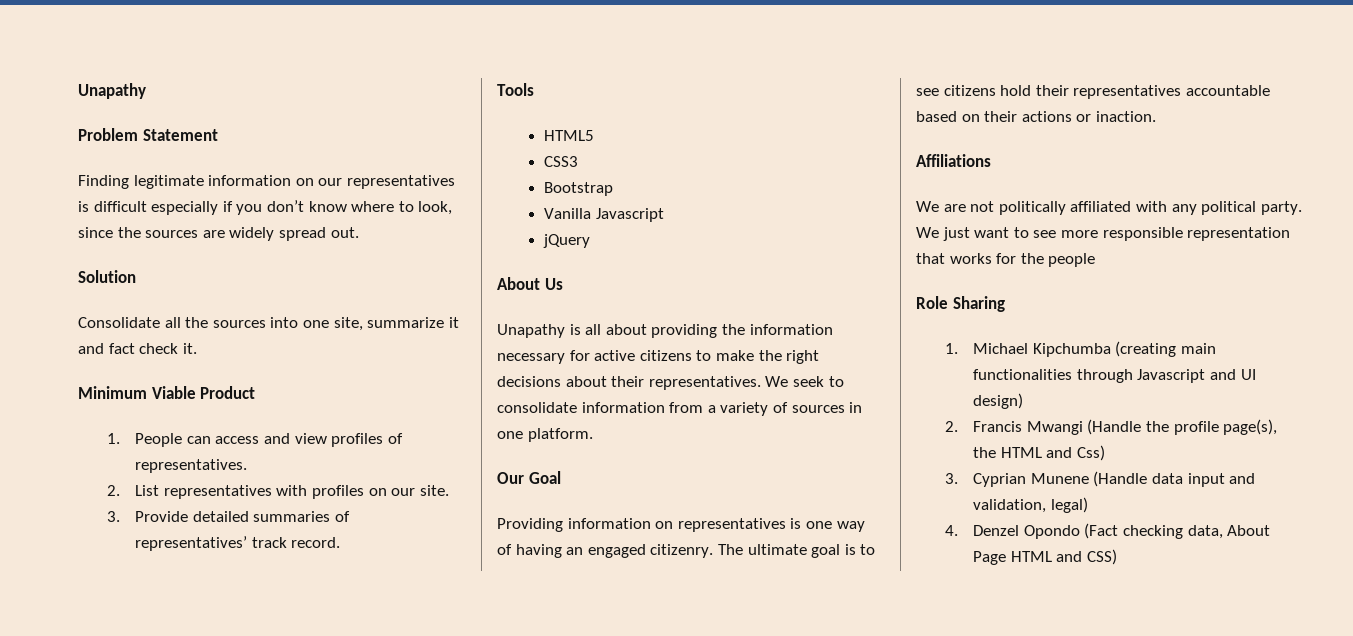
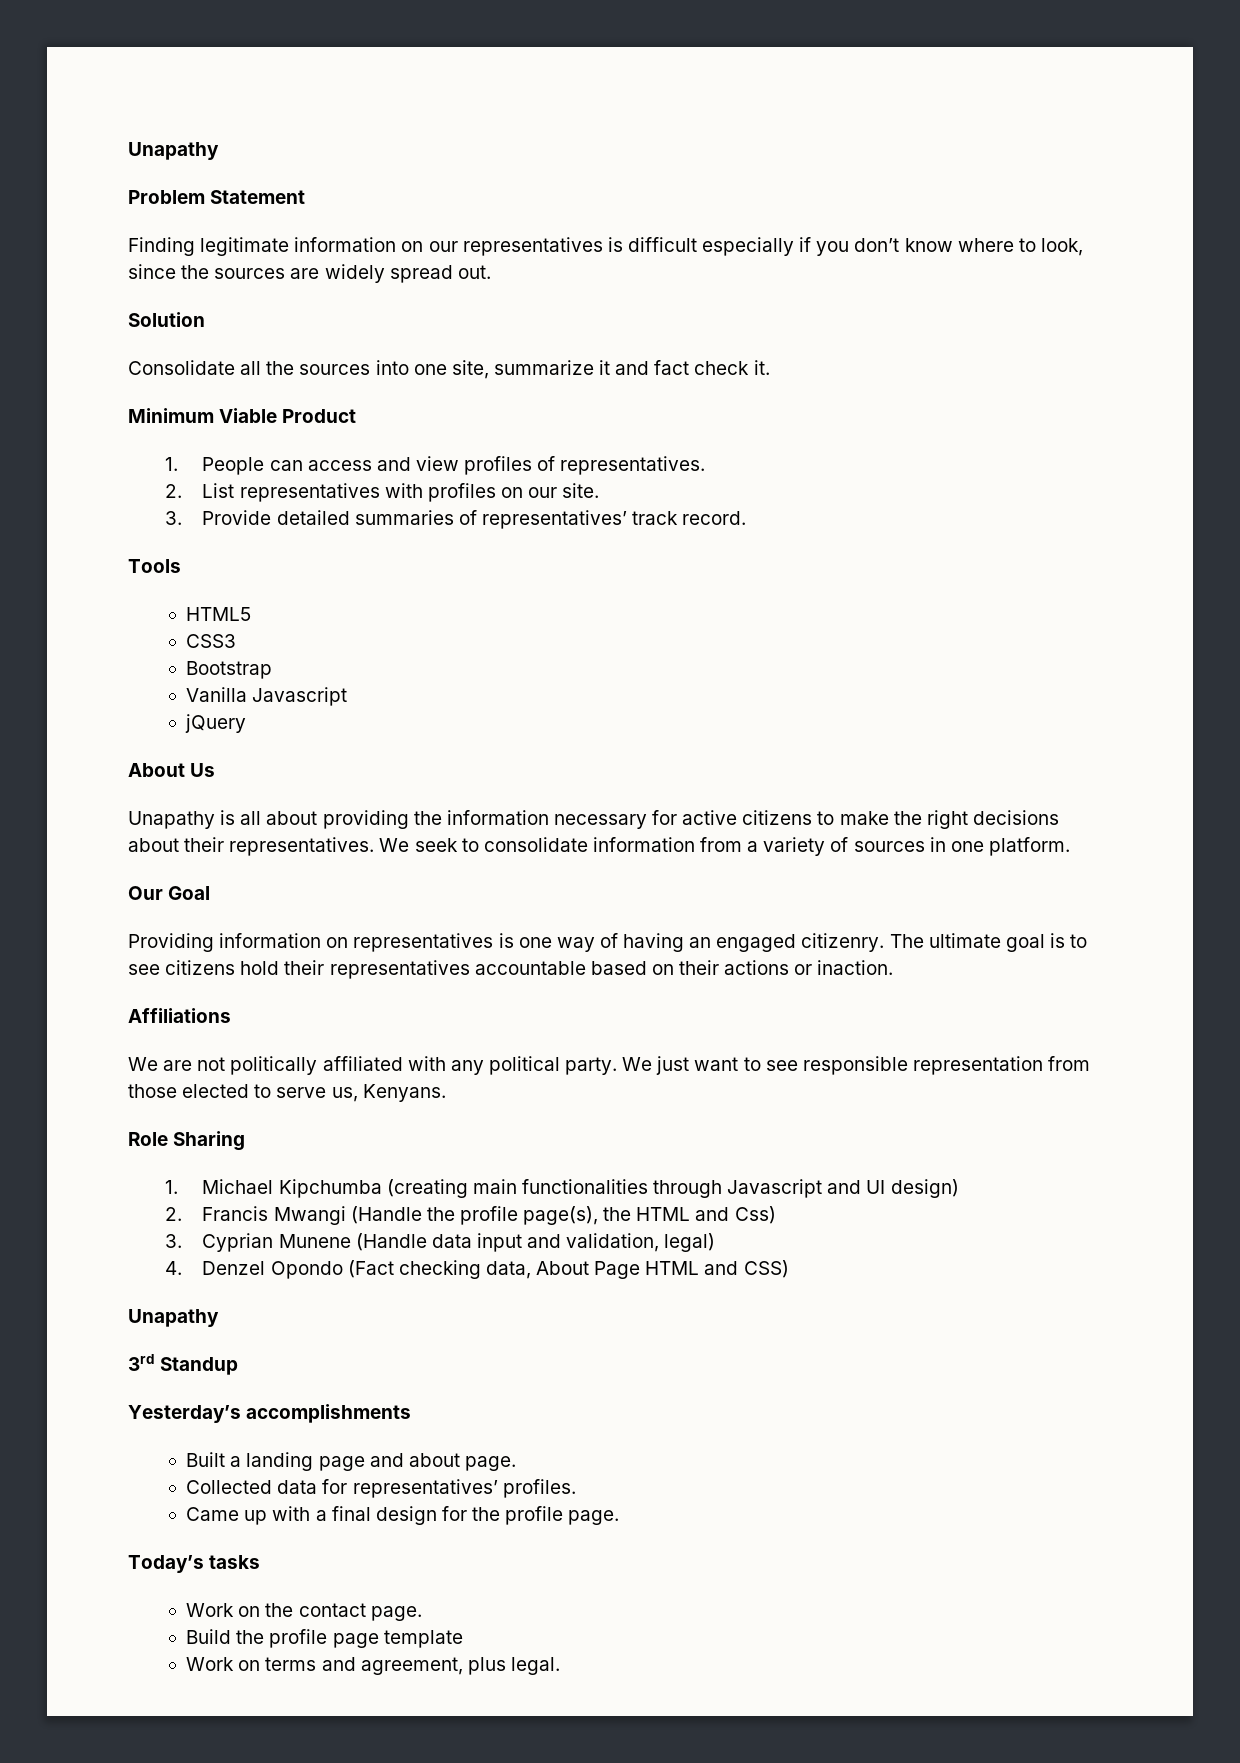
- We just want to see more responsible representation that works for the people
+ We just want to see responsible representation from those elected to serve us, Kenyans.
  4. Denzel Opondo (Fact checking data, About Page HTML and CSS)
+ Unapathy
+ 3rd Standup
+ Yesterday’s accomplishments
+ Built a landing page and about page.
+ Collected data for representatives’ profiles.
+ Came up with a final design for the profile page.
+ Today’s tasks
+ Work on the contact page.
+ Build the profile page template
+ Work on terms and agreement, plus legal.

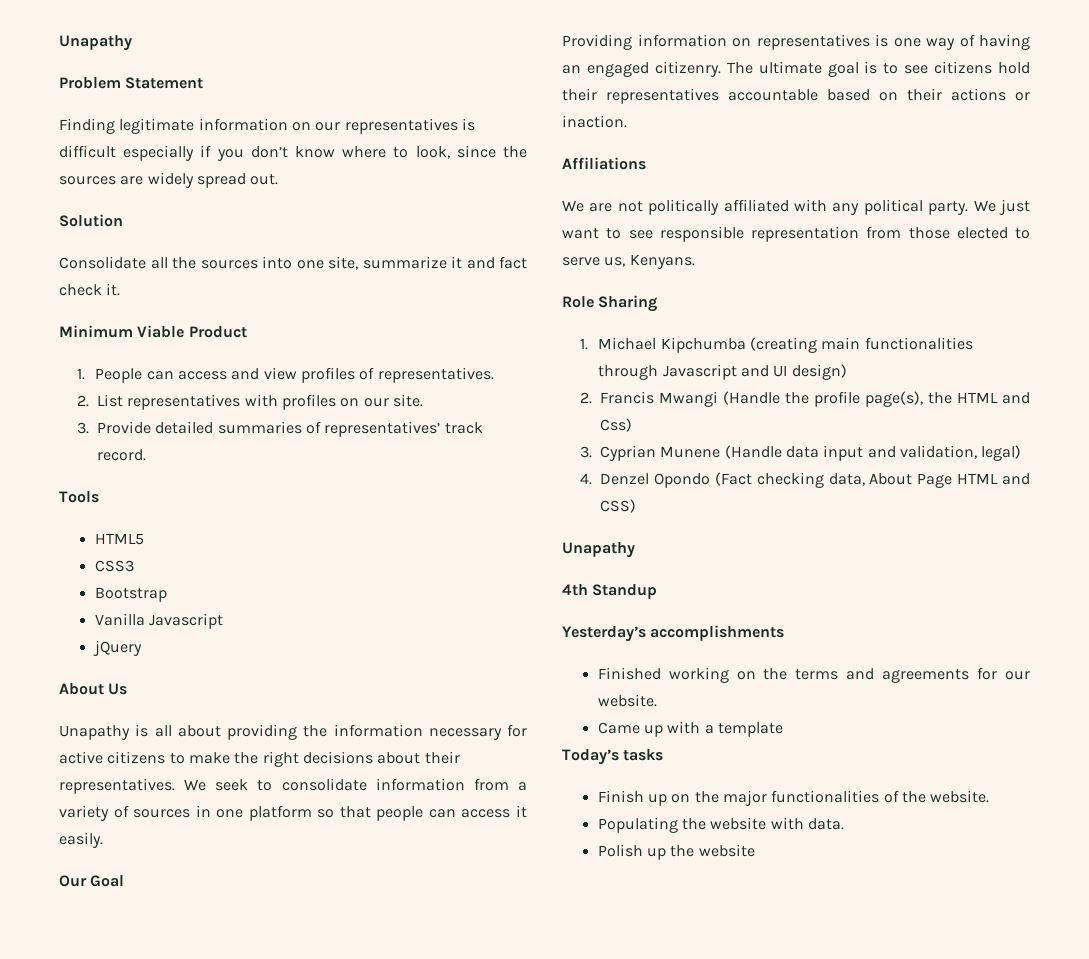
- We seek to consolidate information from a variety of sources in one platform.
+ We seek to consolidate information from a variety of sources in one platform so that people can access it easily.
- 3rd Standup
+ 4th Standup
- Built a landing page and about page.
- Collected data for representatives’ profiles.
- Came up with a final design for the profile page.
+ Finished working on the terms and agreements for our website.
+ Came up with a template
  Today’s tasks
- Work on the contact page.
- Build the profile page template
- Work on terms and agreement, plus legal.
+ Finish up on the major functionalities of the website.
+ Populating the website with data.
+ Polish up the website

